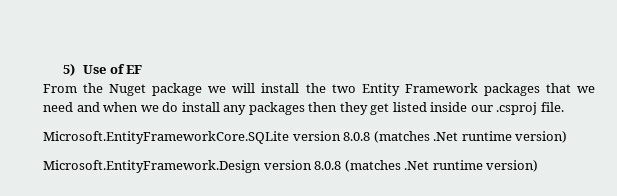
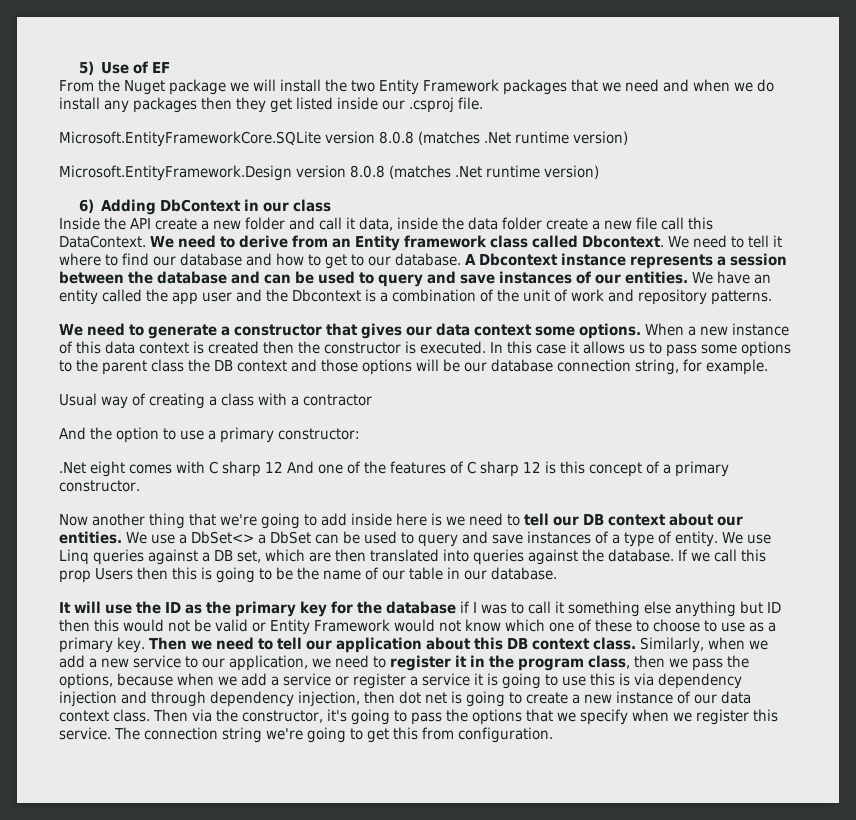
+ 6) Adding DbContext in our class
+ Inside the API create a new folder and call it data, inside the data folder create a new file call this DataContext. We need to derive from an Entity framework class called Dbcontext. We need to tell it where to find our database and how to get to our database. A Dbcontext instance represents a session between the database and can be used to query and save instances of our entities. We have an entity called the app user and the Dbcontext is a combination of the unit of work and repository patterns.
+ We need to generate a constructor that gives our data context some options. When a new instance of this data context is created then the constructor is executed. In this case it allows us to pass some options to the parent class the DB context and those options will be our database connection string, for example.
+ Usual way of creating a class with a contractor
+ And the option to use a primary constructor:
+ .Net eight comes with C sharp 12 And one of the features of C sharp 12 is this concept of a primary constructor.
+ Now another thing that we're going to add inside here is we need to tell our DB context about our entities. We use a DbSet<> a DbSet can be used to query and save instances of a type of entity. We use Linq queries against a DB set, which are then translated into queries against the database. If we call this prop Users then this is going to be the name of our table in our database.
+ It will use the ID as the primary key for the database if I was to call it something else anything but ID then this would not be valid or Entity Framework would not know which one of these to choose to use as a primary key. Then we need to tell our application about this DB context class. Similarly, when we add a new service to our application, we need to register it in the program class, then we pass the options, because when we add a service or register a service it is going to use this is via dependency injection and through dependency injection, then dot net is going to create a new instance of our data context class. Then via the constructor, it's going to pass the options that we specify when we register this service. The connection string we're going to get this from configuration.

